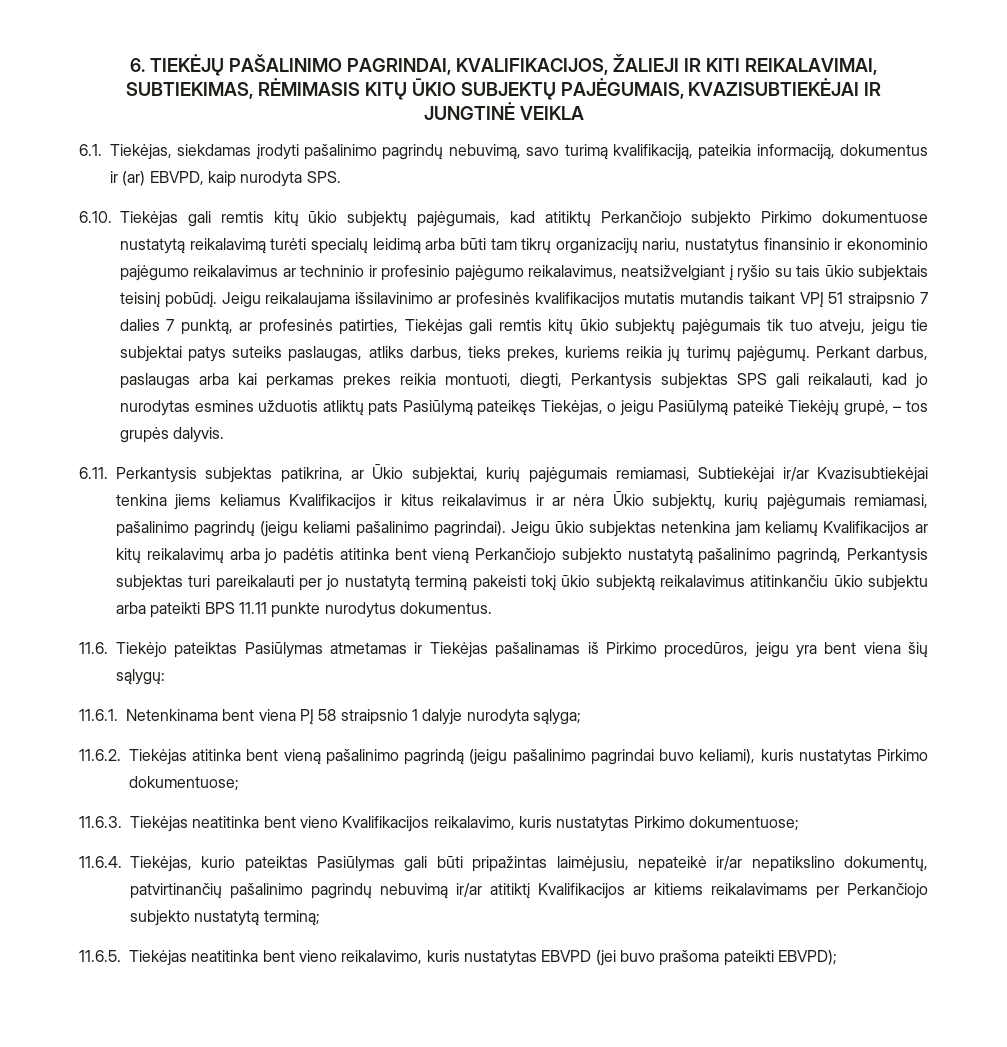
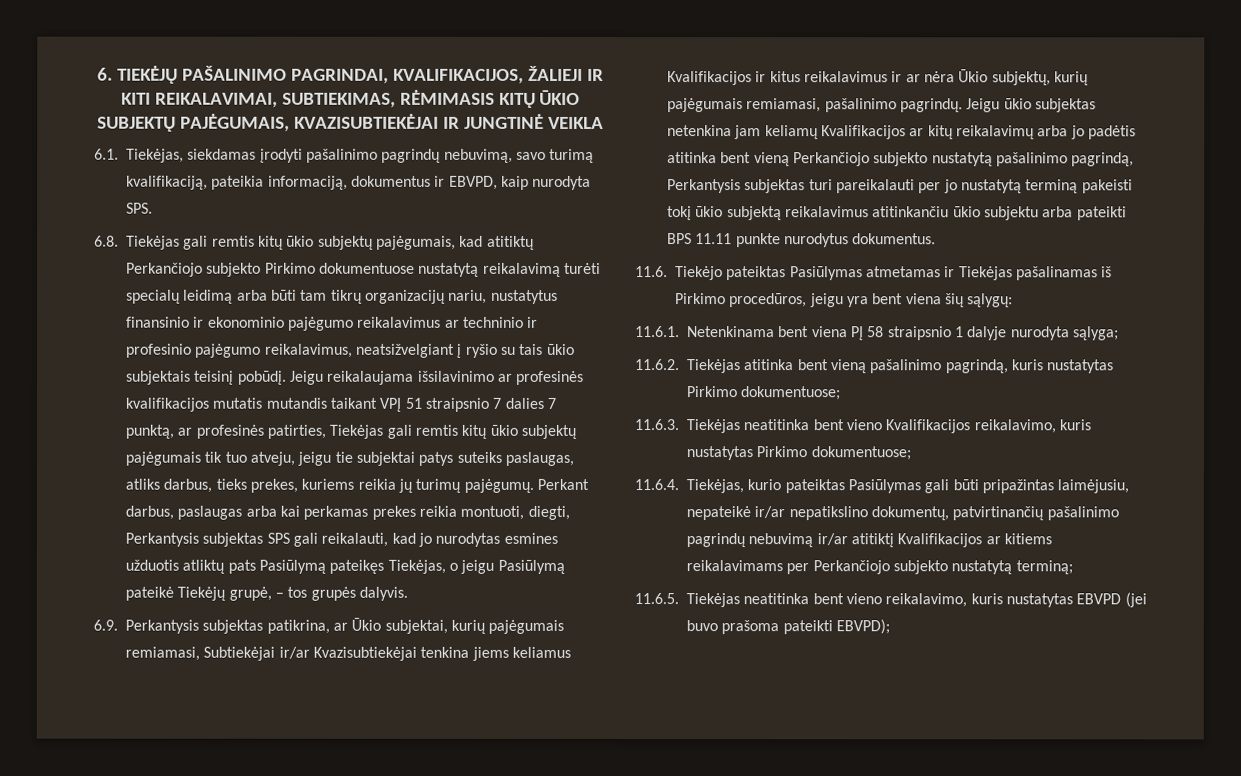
- 6.1. Tiekėjas, siekdamas įrodyti pašalinimo pagrindų nebuvimą, savo turimą kvalifikaciją, pateikia informaciją, dokumentus ir (ar) EBVPD, kaip nurodyta SPS.
+ 6.1. Tiekėjas, siekdamas įrodyti pašalinimo pagrindų nebuvimą, savo turimą kvalifikaciją, pateikia informaciją, dokumentus ir EBVPD, kaip nurodyta SPS.
- 6.10. Tiekėjas gali remtis kitų ūkio subjektų pajėgumais, kad atitiktų Perkančiojo subjekto Pirkimo dokumentuose nustatytą reikalavimą turėti specialų leidimą arba būti tam tikrų organizacijų nariu, nustatytus finansinio ir ekonominio pajėgumo reikalavimus ar techninio ir profesinio pajėgumo reikalavimus, neatsižvelgiant į ryšio su tais ūkio subjektais teisinį pobūdį.
+ 6.8. Tiekėjas gali remtis kitų ūkio subjektų pajėgumais, kad atitiktų Perkančiojo subjekto Pirkimo dokumentuose nustatytą reikalavimą turėti specialų leidimą arba būti tam tikrų organizacijų nariu, nustatytus finansinio ir ekonominio pajėgumo reikalavimus ar techninio ir profesinio pajėgumo reikalavimus, neatsižvelgiant į ryšio su tais ūkio subjektais teisinį pobūdį.
- 6.11. Perkantysis subjektas patikrina, ar Ūkio subjektai, kurių pajėgumais remiamasi, Subtiekėjai ir/ar Kvazisubtiekėjai tenkina jiems keliamus Kvalifikacijos ir kitus reikalavimus ir ar nėra Ūkio subjektų, kurių pajėgumais remiamasi, pašalinimo pagrindų (jeigu keliami pašalinimo pagrindai).
+ 6.9. Perkantysis subjektas patikrina, ar Ūkio subjektai, kurių pajėgumais remiamasi, Subtiekėjai ir/ar Kvazisubtiekėjai tenkina jiems keliamus Kvalifikacijos ir kitus reikalavimus ir ar nėra Ūkio subjektų, kurių pajėgumais remiamasi, pašalinimo pagrindų.
- 11.6.2. Tiekėjas atitinka bent vieną pašalinimo pagrindą (jeigu pašalinimo pagrindai buvo keliami), kuris nustatytas Pirkimo dokumentuose;
+ 11.6.2. Tiekėjas atitinka bent vieną pašalinimo pagrindą, kuris nustatytas Pirkimo dokumentuose;

